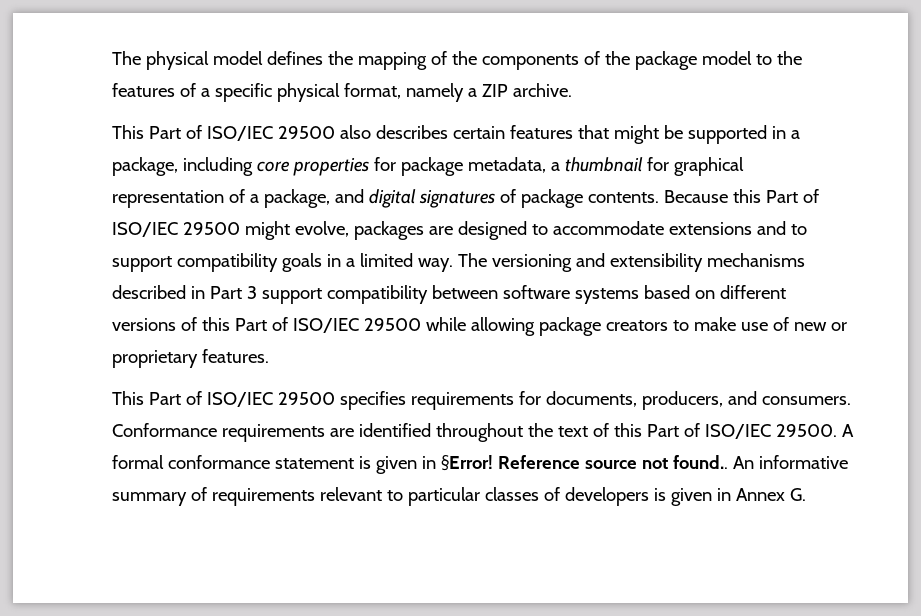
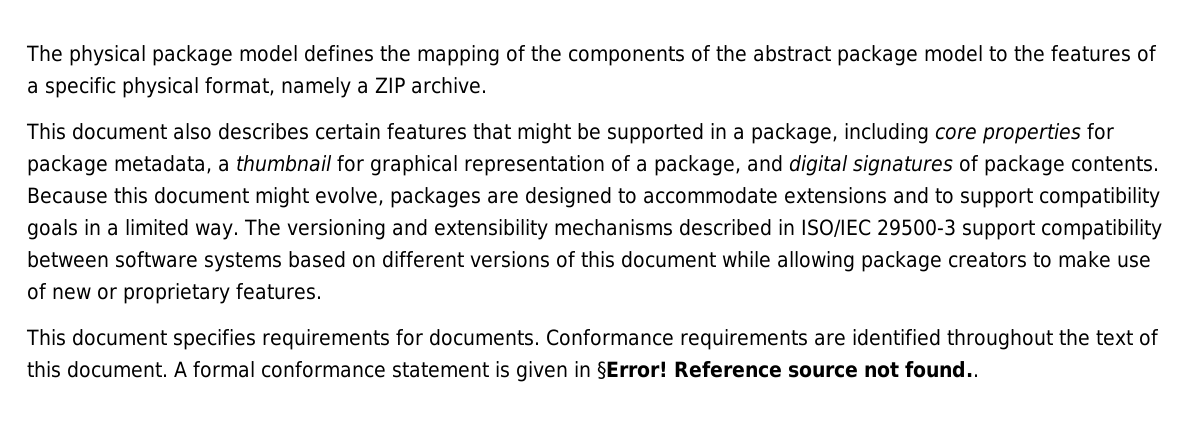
- The physical model defines the mapping of the components of the package model to the features of a specific physical format, namely a ZIP archive.
+ The physical package model defines the mapping of the components of the abstract package model to the features of a specific physical format, namely a ZIP archive.
- This Part of ISO/IEC 29500 also describes certain features that might be supported in a package, including core properties for package metadata, a thumbnail for graphical representation of a package, and digital signatures of package contents.
+ This document also describes certain features that might be supported in a package, including core properties for package metadata, a thumbnail for graphical representation of a package, and digital signatures of package contents.
- Because this Part of ISO/IEC 29500 might evolve, packages are designed to accommodate extensions and to support compatibility goals in a limited way.
+ Because this document might evolve, packages are designed to accommodate extensions and to support compatibility goals in a limited way.
- The versioning and extensibility mechanisms described in Part 3 support compatibility between software systems based on different versions of this Part of ISO/IEC 29500 while allowing package creators to make use of new or proprietary features.
+ The versioning and extensibility mechanisms described in ISO/IEC 29500-3 support compatibility between software systems based on different versions of this document while allowing package creators to make use of new or proprietary features.
- This Part of ISO/IEC 29500 specifies requirements for documents, producers, and consumers.
+ This document specifies requirements for documents.
- Conformance requirements are identified throughout the text of this Part of ISO/IEC 29500.
+ Conformance requirements are identified throughout the text of this document.
- An informative summary of requirements relevant to particular classes of developers is given in Annex G.

